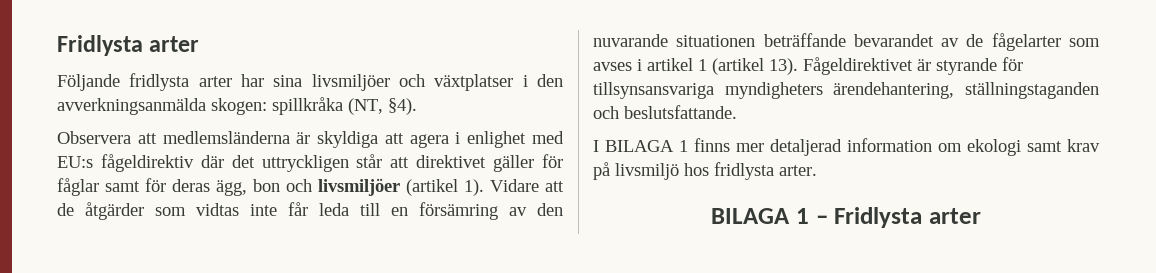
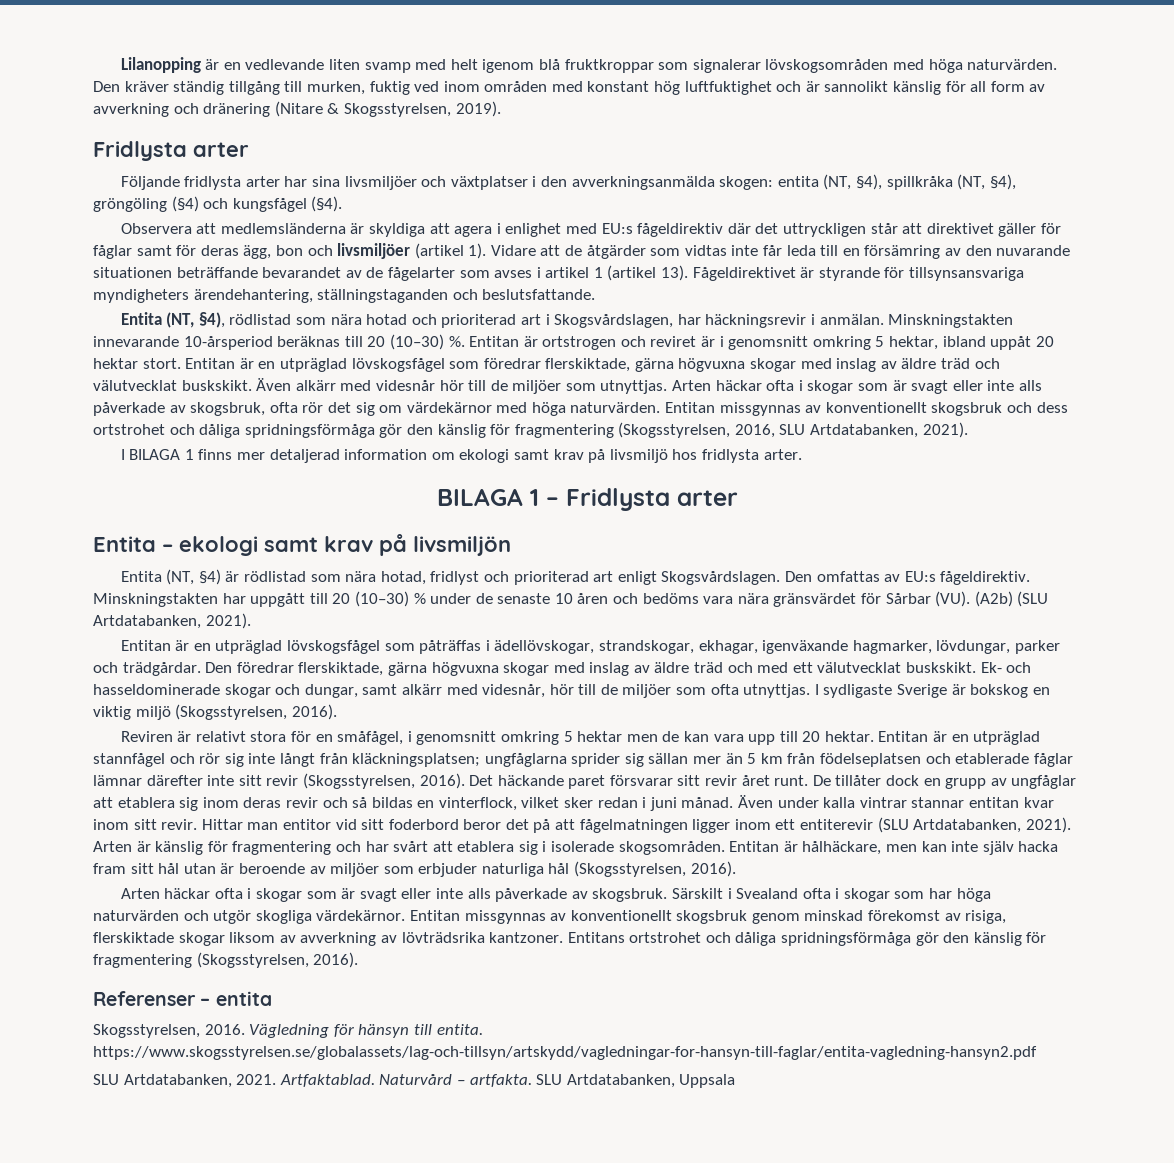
+ Lilanopping är en vedlevande liten svamp med helt igenom blå fruktkroppar som signalerar lövskogsområden med höga naturvärden. Den kräver ständig tillgång till murken, fuktig ved inom områden med konstant hög luftfuktighet och är sannolikt känslig för all form av avverkning och dränering (Nitare & Skogsstyrelsen, 2019).
- Följande fridlysta arter har sina livsmiljöer och växtplatser i den avverkningsanmälda skogen: spillkråka (NT, §4).
+ Följande fridlysta arter har sina livsmiljöer och växtplatser i den avverkningsanmälda skogen: entita (NT, §4), spillkråka (NT, §4), gröngöling (§4) och kungsfågel (§4).
+ Entita (NT, §4), rödlistad som nära hotad och prioriterad art i Skogsvårdslagen, har häckningsrevir i anmälan. Minskningstakten innevarande 10-årsperiod beräknas till 20 (10–30) %. Entitan är ortstrogen och reviret är i genomsnitt omkring 5 hektar, ibland uppåt 20 hektar stort. Entitan är en utpräglad lövskogsfågel som föredrar flerskiktade, gärna högvuxna skogar med inslag av äldre träd och välutvecklat buskskikt. Även alkärr med videsnår hör till de miljöer som utnyttjas. Arten häckar ofta i skogar som är svagt eller inte alls påverkade av skogsbruk, ofta rör det sig om värdekärnor med höga naturvärden. Entitan missgynnas av konventionellt skogsbruk och dess ortstrohet och dåliga spridningsförmåga gör den känslig för fragmentering (Skogsstyrelsen, 2016, SLU Artdatabanken, 2021).
+ Entita – ekologi samt krav på livsmiljön
+ Entita (NT, §4) är rödlistad som nära hotad, fridlyst och prioriterad art enligt Skogsvårdslagen. Den omfattas av EU:s fågeldirektiv. Minskningstakten har uppgått till 20 (10–30) % under de senaste 10 åren och bedöms vara nära gränsvärdet för Sårbar (VU). (A2b) (SLU Artdatabanken, 2021).
+ Entitan är en utpräglad lövskogsfågel som påträffas i ädellövskogar, strandskogar, ekhagar, igenväxande hagmarker, lövdungar, parker och trädgårdar. Den föredrar flerskiktade, gärna högvuxna skogar med inslag av äldre träd och med ett välutvecklat buskskikt. Ek- och hasseldominerade skogar och dungar, samt alkärr med videsnår, hör till de miljöer som ofta utnyttjas. I sydligaste Sverige är bokskog en viktig miljö (Skogsstyrelsen, 2016).
+ Reviren är relativt stora för en småfågel, i genomsnitt omkring 5 hektar men de kan vara upp till 20 hektar. Entitan är en utpräglad stannfågel och rör sig inte långt från kläckningsplatsen; ungfåglarna sprider sig sällan mer än 5 km från födelseplatsen och etablerade fåglar lämnar därefter inte sitt revir (Skogsstyrelsen, 2016). Det häckande paret försvarar sitt revir året runt. De tillåter dock en grupp av ungfåglar att etablera sig inom deras revir och så bildas en vinterflock, vilket sker redan i juni månad. Även under kalla vintrar stannar entitan kvar inom sitt revir. Hittar man entitor vid sitt foderbord beror det på att fågelmatningen ligger inom ett entiterevir (SLU Artdatabanken, 2021). Arten är känslig för fragmentering och har svårt att etablera sig i isolerade skogsområden. Entitan är hålhäckare, men kan inte själv hacka fram sitt hål utan är beroende av miljöer som erbjuder naturliga hål (Skogsstyrelsen, 2016).
+ Arten häckar ofta i skogar som är svagt eller inte alls påverkade av skogsbruk. Särskilt i Svealand ofta i skogar som har höga naturvärden och utgör skogliga värdekärnor. Entitan missgynnas av konventionellt skogsbruk genom minskad förekomst av risiga, flerskiktade skogar liksom av avverkning av lövträdsrika kantzoner. Entitans ortstrohet och dåliga spridningsförmåga gör den känslig för fragmentering (Skogsstyrelsen, 2016).
+ Referenser – entita
+ Skogsstyrelsen, 2016. Vägledning för hänsyn till entita. https://www.skogsstyrelsen.se/globalassets/lag-och-tillsyn/artskydd/vagledningar-for-hansyn-till-faglar/entita-vagledning-hansyn2.pdf
+ SLU Artdatabanken, 2021. Artfaktablad. Naturvård – artfakta. SLU Artdatabanken, Uppsala

